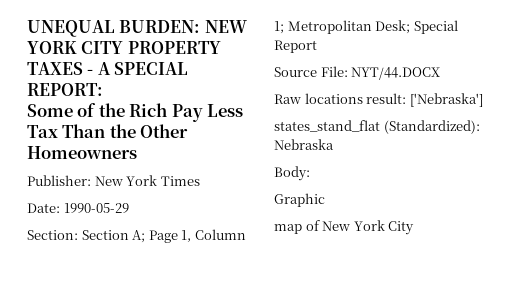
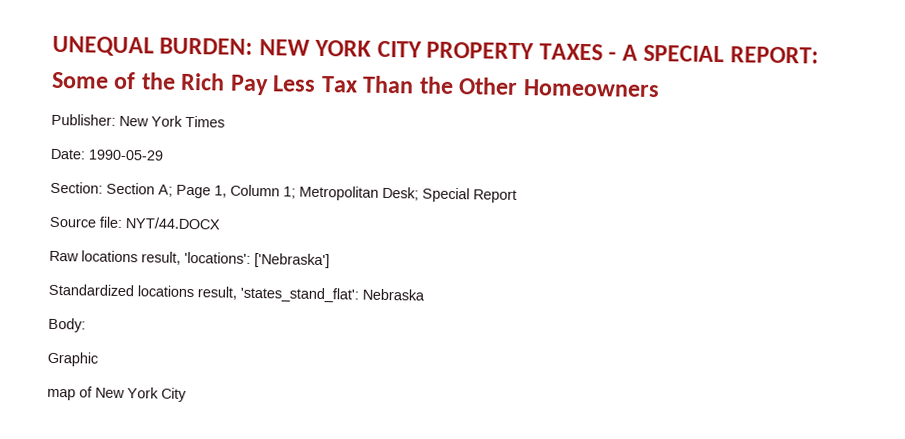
- Source File: NYT/44.DOCX
+ Source file: NYT/44.DOCX
- Raw locations result: ['Nebraska']
+ Raw locations result, 'locations': ['Nebraska']
- states_stand_flat (Standardized): Nebraska
+ Standardized locations result, 'states_stand_flat': Nebraska

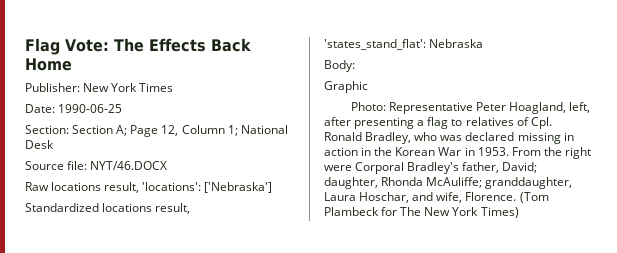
- UNEQUAL BURDEN: NEW YORK CITY PROPERTY TAXES - A SPECIAL REPORT:
- Some of the Rich Pay Less Tax Than the Other Homeowners
+ Flag Vote: The Effects Back Home
- Date: 1990-05-29
+ Date: 1990-06-25
- Section: Section A; Page 1, Column 1; Metropolitan Desk; Special Report
+ Section: Section A; Page 12, Column 1; National Desk
- Source file: NYT/44.DOCX
+ Source file: NYT/46.DOCX
- map of New York City
+ Photo: Representative Peter Hoagland, left, after presenting a flag to relatives of Cpl. Ronald Bradley, who was declared missing in action in the Korean War in 1953. From the right were Corporal Bradley's father, David; daughter, Rhonda McAuliffe; granddaughter, Laura Hoschar, and wife, Florence. (Tom Plambeck for The New York Times)

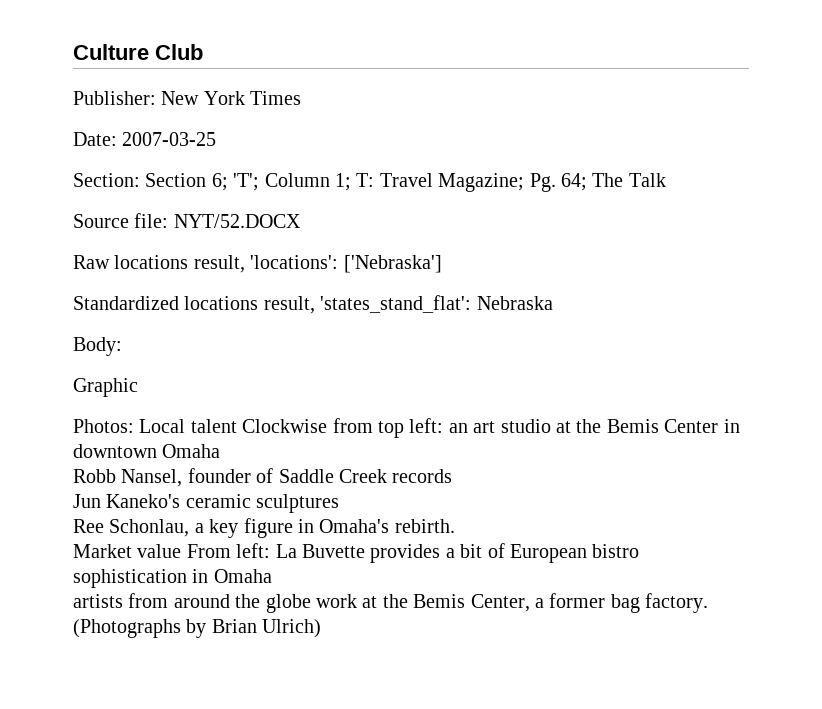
- Flag Vote: The Effects Back Home
+ Culture Club
- Date: 1990-06-25
+ Date: 2007-03-25
- Section: Section A; Page 12, Column 1; National Desk
+ Section: Section 6; 'T'; Column 1; T: Travel Magazine; Pg. 64; The Talk
- Source file: NYT/46.DOCX
+ Source file: NYT/52.DOCX
- Photo: Representative Peter Hoagland, left, after presenting a flag to relatives of Cpl. Ronald Bradley, who was declared missing in action in the Korean War in 1953. From the right were Corporal Bradley's father, David; daughter, Rhonda McAuliffe; granddaughter, Laura Hoschar, and wife, Florence. (Tom Plambeck for The New York Times)
+ Photos: Local talent Clockwise from top left: an art studio at the Bemis Center in downtown Omaha
+ Robb Nansel, founder of Saddle Creek records
+ Jun Kaneko's ceramic sculptures
+ Ree Schonlau, a key figure in Omaha's rebirth.
+ Market value From left: La Buvette provides a bit of European bistro sophistication in Omaha
+ artists from around the globe work at the Bemis Center, a former bag factory. (Photographs by Brian Ulrich)

